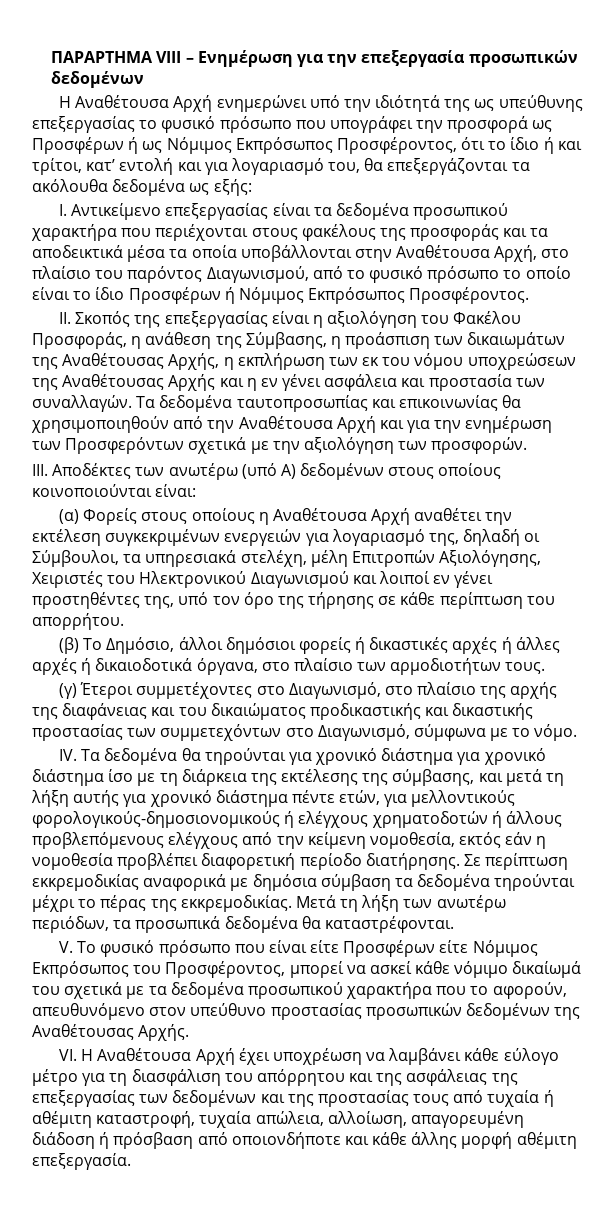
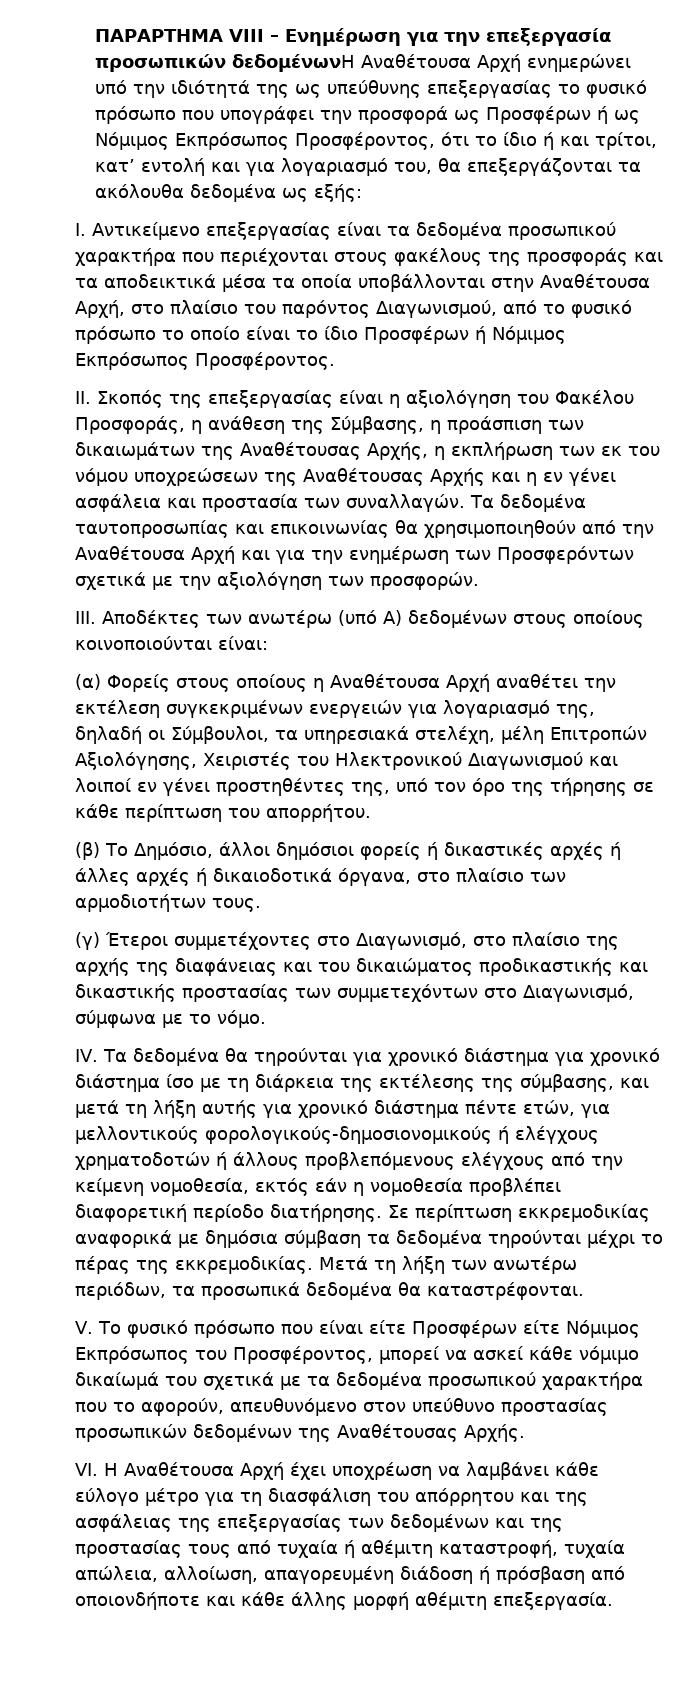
- ΠΑΡΑΡΤΗΜΑ VΙII – Ενημέρωση για την επεξεργασία προσωπικών δεδομένων
- Η Αναθέτουσα Αρχή ενημερώνει υπό την ιδιότητά της ως υπεύθυνης επεξεργασίας το φυσικό πρόσωπο που υπογράφει την προσφορά ως Προσφέρων ή ως Νόμιμος Εκπρόσωπος Προσφέροντος, ότι το ίδιο ή και τρίτοι, κατ’ εντολή και για λογαριασμό του, θα επεξεργάζονται τα ακόλουθα δεδομένα ως εξής:
+ ΠΑΡΑΡΤΗΜΑ VΙII – Ενημέρωση για την επεξεργασία προσωπικών δεδομένωνΗ Αναθέτουσα Αρχή ενημερώνει υπό την ιδιότητά της ως υπεύθυνης επεξεργασίας το φυσικό πρόσωπο που υπογράφει την προσφορά ως Προσφέρων ή ως Νόμιμος Εκπρόσωπος Προσφέροντος, ότι το ίδιο ή και τρίτοι, κατ’ εντολή και για λογαριασμό του, θα επεξεργάζονται τα ακόλουθα δεδομένα ως εξής:

